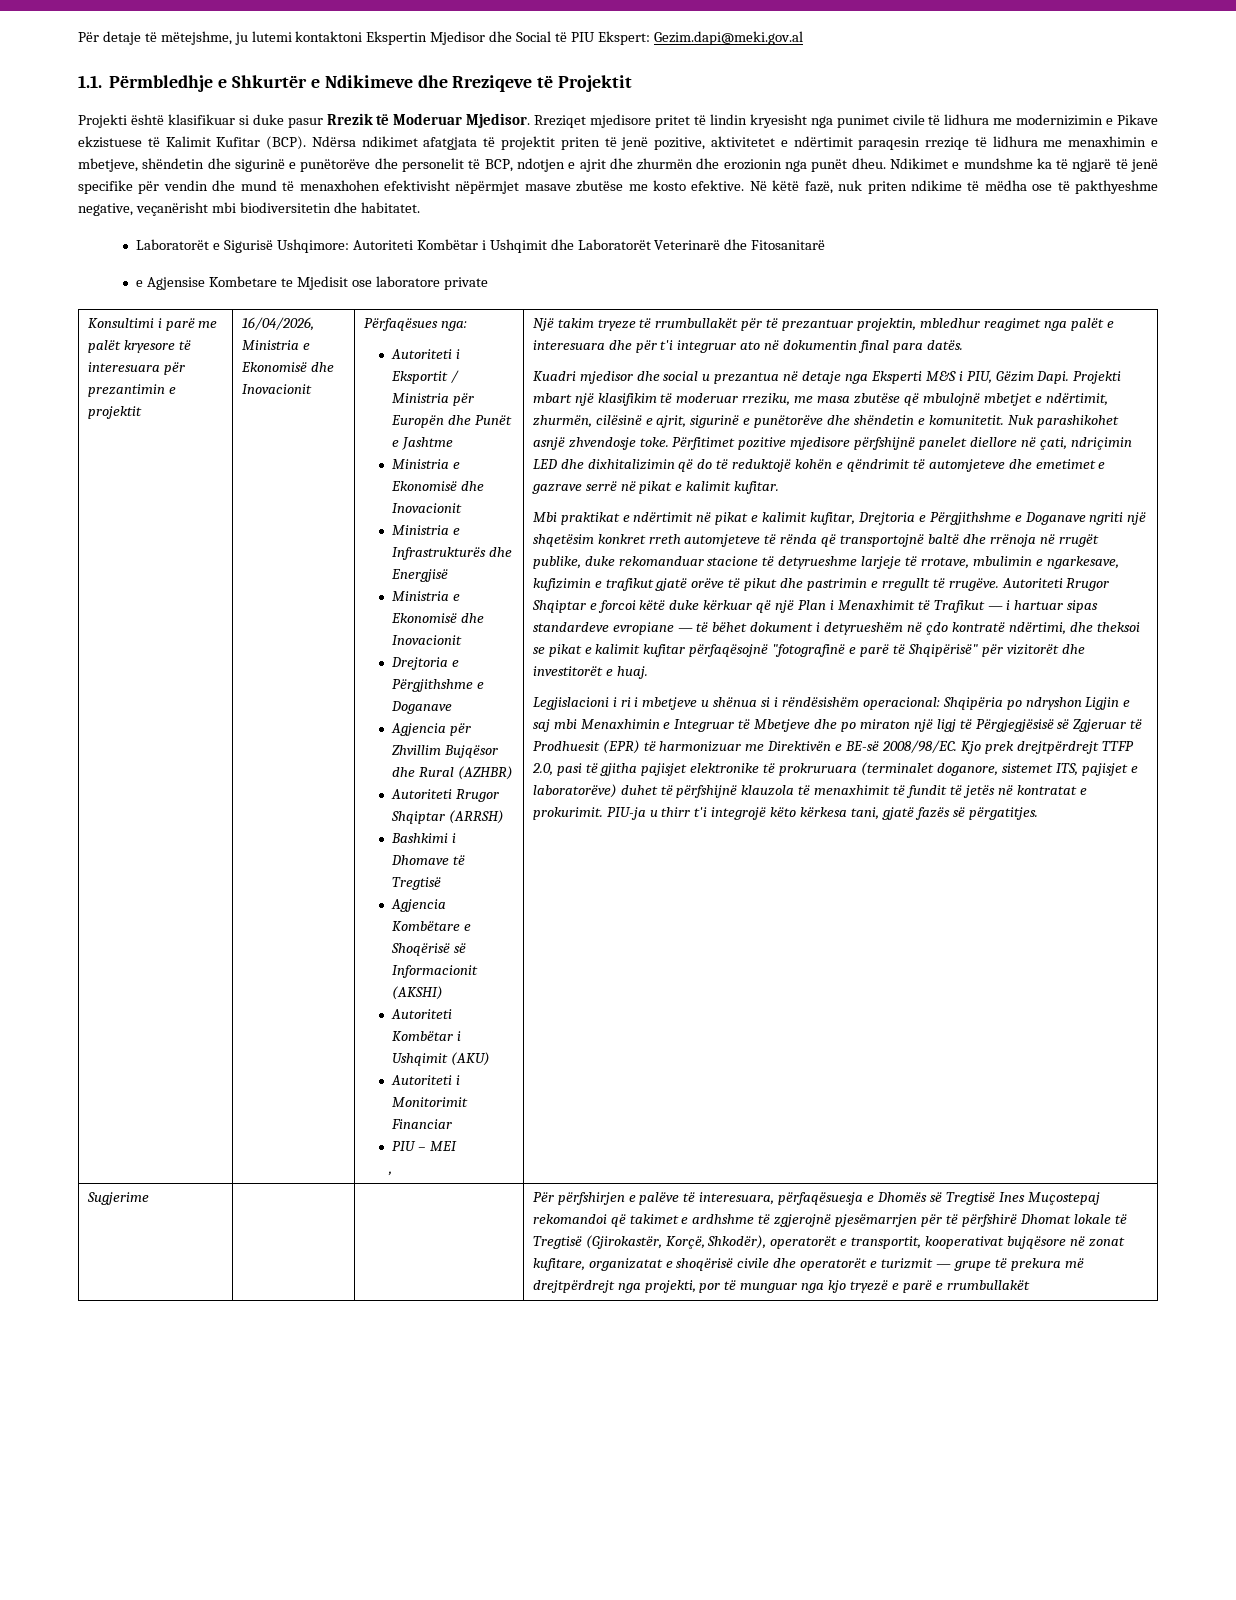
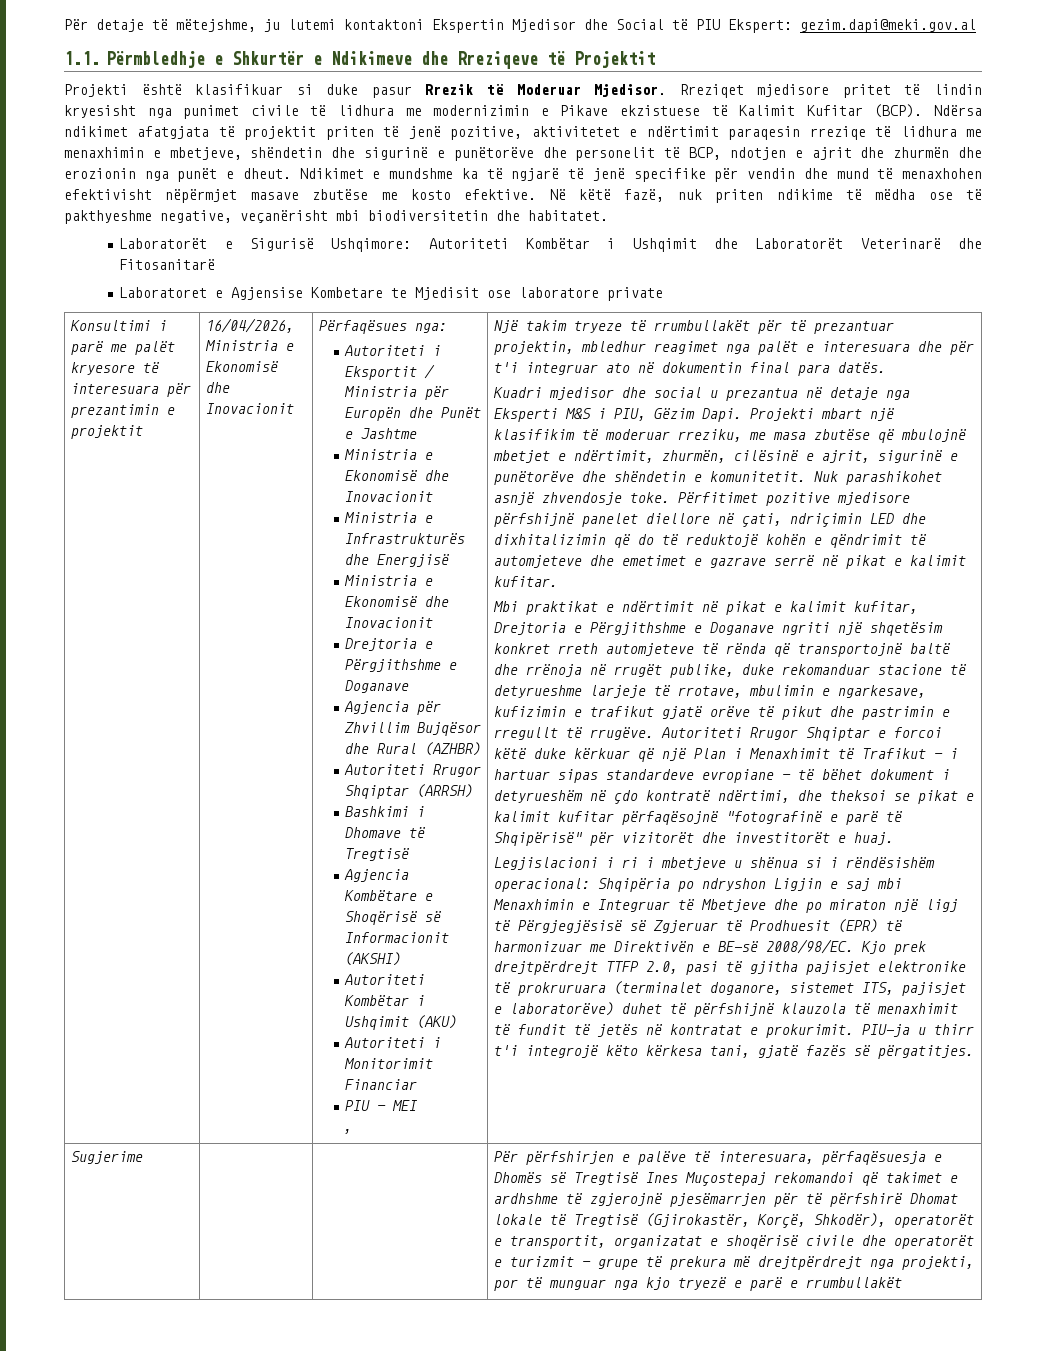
- Për detaje të mëtejshme, ju lutemi kontaktoni Ekspertin Mjedisor dhe Social të PIU Ekspert: Gezim.dapi@meki.gov.al
+ Për detaje të mëtejshme, ju lutemi kontaktoni Ekspertin Mjedisor dhe Social të PIU Ekspert: gezim.dapi@meki.gov.al
- Ndërsa ndikimet afatgjata të projektit priten të jenë pozitive, aktivitetet e ndërtimit paraqesin rreziqe të lidhura me menaxhimin e mbetjeve, shëndetin dhe sigurinë e punëtorëve dhe personelit të BCP, ndotjen e ajrit dhe zhurmën dhe erozionin nga punët dheu.
+ Ndërsa ndikimet afatgjata të projektit priten të jenë pozitive, aktivitetet e ndërtimit paraqesin rreziqe të lidhura me menaxhimin e mbetjeve, shëndetin dhe sigurinë e punëtorëve dhe personelit të BCP, ndotjen e ajrit dhe zhurmën dhe erozionin nga punët e dheut.
- e Agjensise Kombetare te Mjedisit ose laboratore private
+ Laboratoret e Agjensise Kombetare te Mjedisit ose laboratore private
- Për përfshirjen e palëve të interesuara, përfaqësuesja e Dhomës së Tregtisë Ines Muçostepaj rekomandoi që takimet e ardhshme të zgjerojnë pjesëmarrjen për të përfshirë Dhomat lokale të Tregtisë (Gjirokastër, Korçë, Shkodër), operatorët e transportit, kooperativat bujqësore në zonat kufitare, organizatat e shoqërisë civile dhe operatorët e turizmit — grupe të prekura më drejtpërdrejt nga projekti, por të munguar nga kjo tryezë e parë e rrumbullakët
+ Për përfshirjen e palëve të interesuara, përfaqësuesja e Dhomës së Tregtisë Ines Muçostepaj rekomandoi që takimet e ardhshme të zgjerojnë pjesëmarrjen për të përfshirë Dhomat lokale të Tregtisë (Gjirokastër, Korçë, Shkodër), operatorët e transportit, organizatat e shoqërisë civile dhe operatorët e turizmit — grupe të prekura më drejtpërdrejt nga projekti, por të munguar nga kjo tryezë e parë e rrumbullakët

